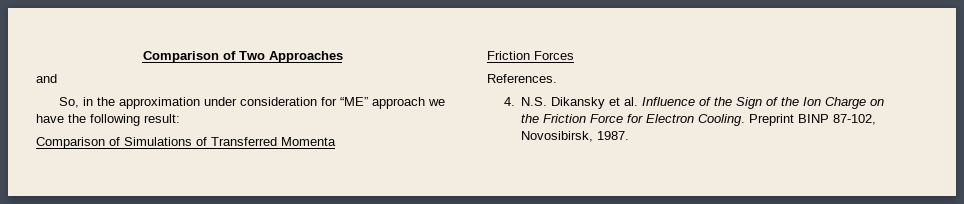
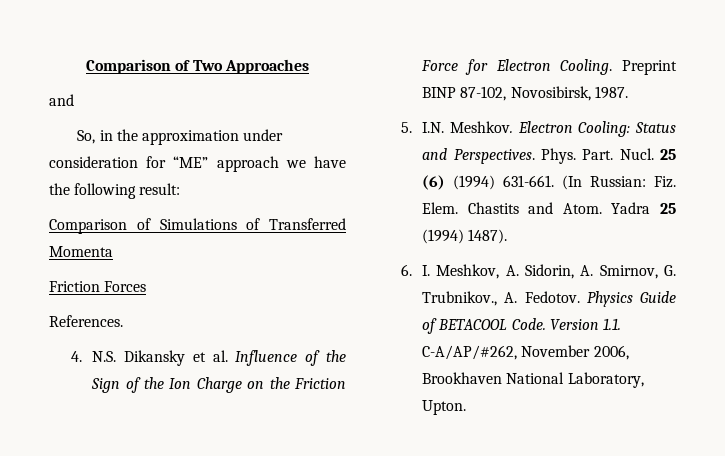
+ 5. I.N. Meshkov. Electron Cooling: Status and Perspectives. Phys. Part. Nucl. 25 (6) (1994) 631-661. (In Russian: Fiz. Elem. Chastits and Atom. Yadra 25 (1994) 1487).
+ 6. I. Meshkov, A. Sidorin, A. Smirnov, G. Trubnikov., A. Fedotov. Physics Guide of BETACOOL Code. Version 1.1. C-A/AP/#262, November 2006, Brookhaven National Laboratory, Upton.

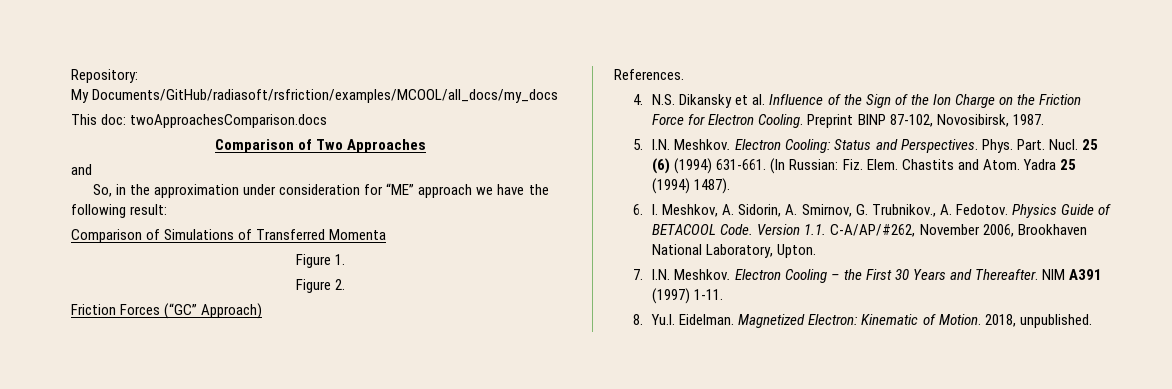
+ Repository:
+ My Documents/GitHub/radiasoft/rsfriction/examples/MCOOL/all_docs/my_docs
+ This doc: twoApproachesComparison.docs
+ Figure 1.
+ Figure 2.
- Friction Forces
+ Friction Forces (“GC” Approach)
+ 7. I.N. Meshkov. Electron Cooling – the First 30 Years and Thereafter. NIM A391 (1997) 1-11.
+ 8. Yu.I. Eidelman. Magnetized Electron: Kinematic of Motion. 2018, unpublished.

